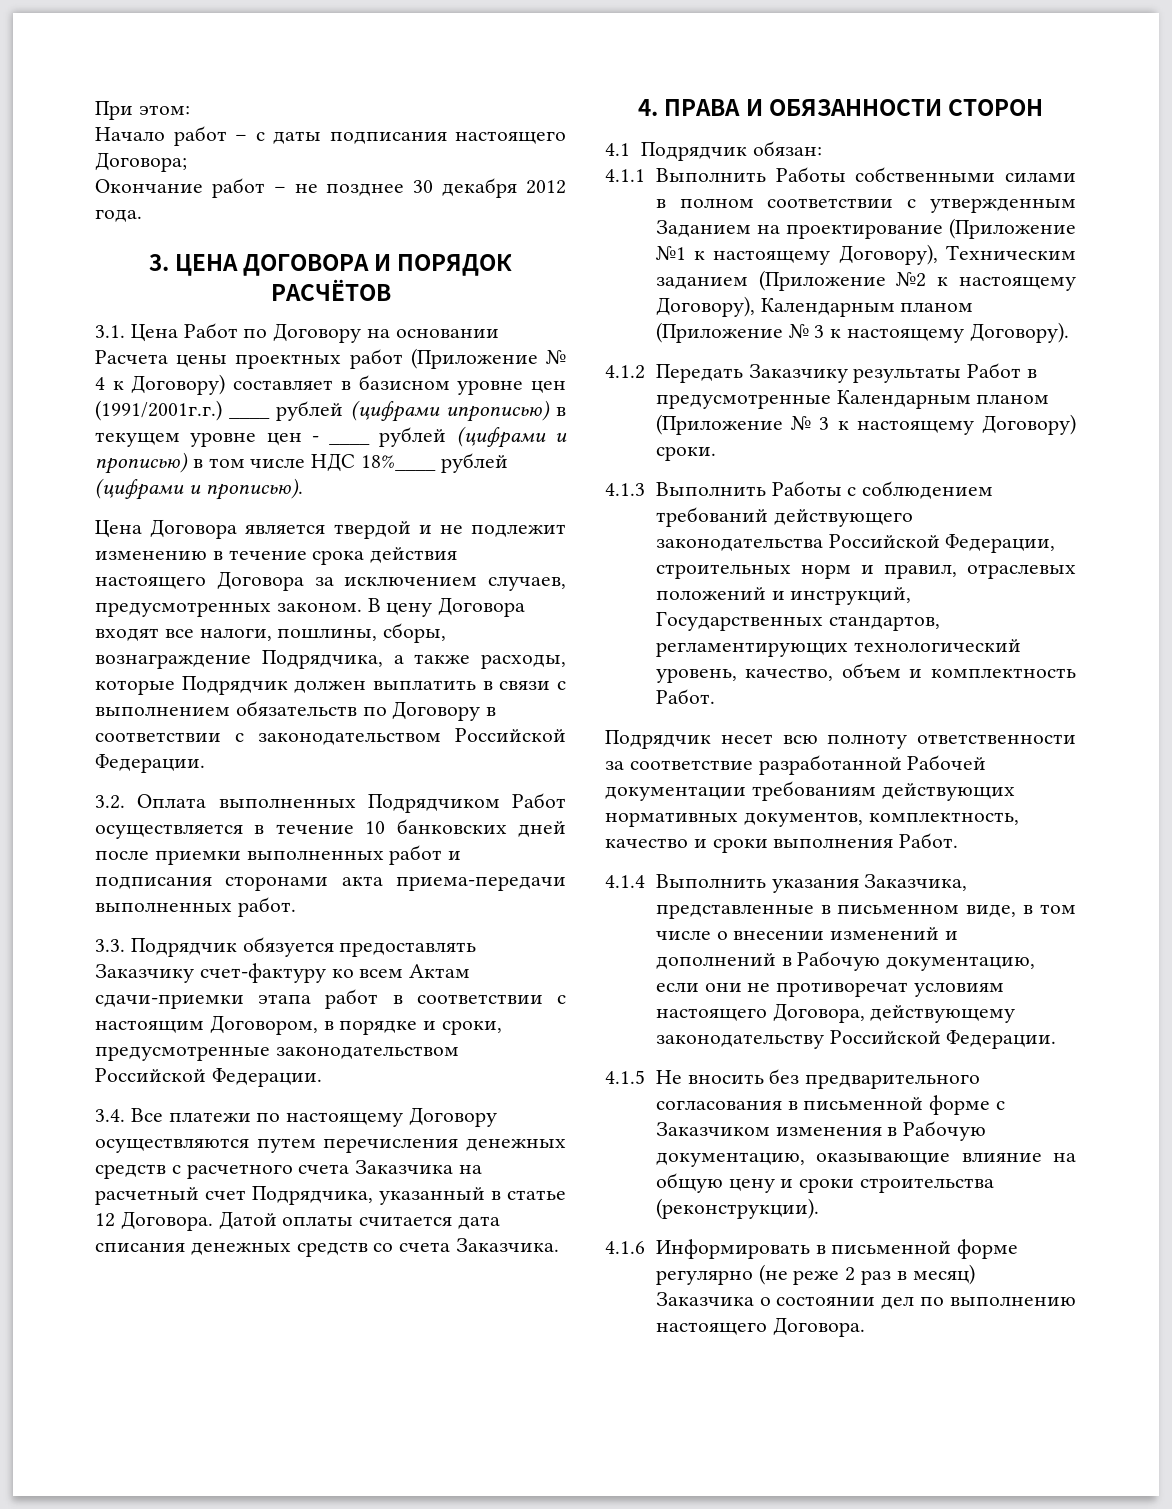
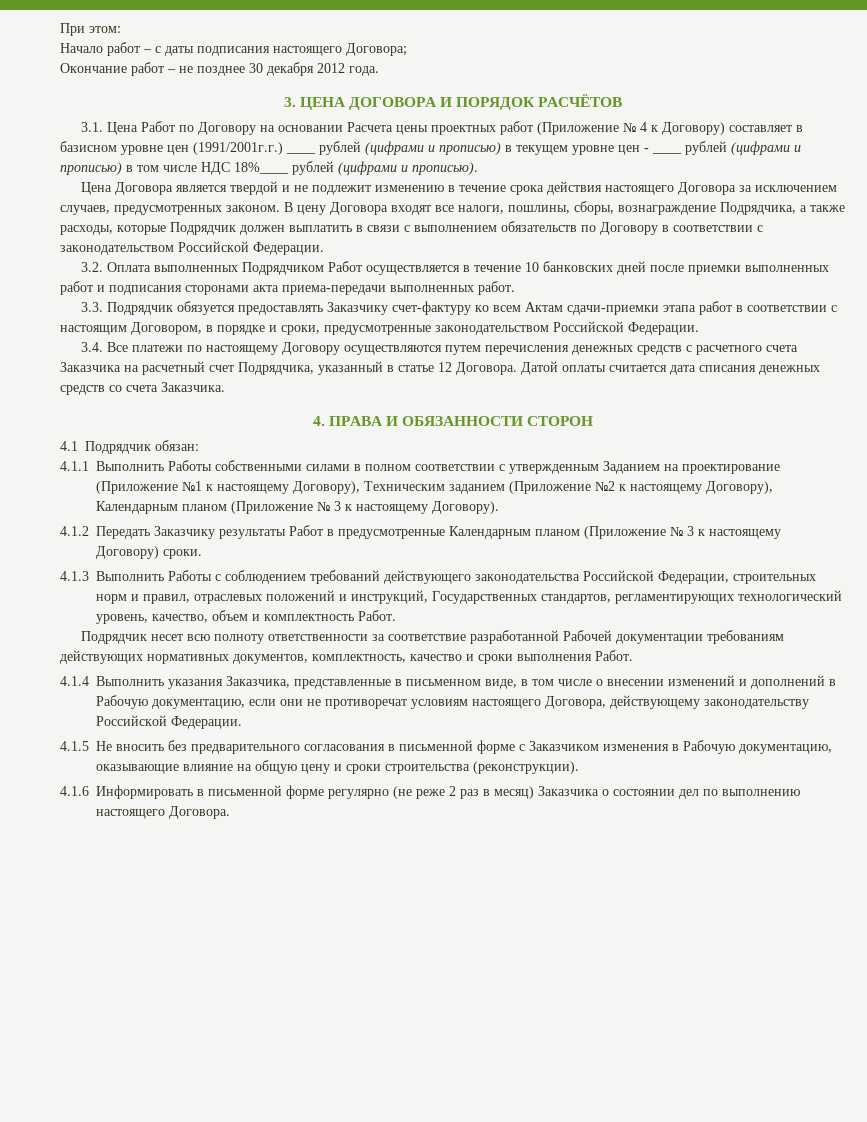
- 3.1. Цена Работ по Договору на основании Расчета цены проектных работ (Приложение № 4 к Договору) составляет в базисном уровне цен (1991/2001г.г.) ____ рублей (цифрами ипрописью) в текущем уровне цен - ____ рублей (цифрами и прописью) в том числе НДС 18%____ рублей (цифрами и прописью).
+ 3.1. Цена Работ по Договору на основании Расчета цены проектных работ (Приложение № 4 к Договору) составляет в базисном уровне цен (1991/2001г.г.) ____ рублей (цифрами и прописью) в текущем уровне цен - ____ рублей (цифрами и прописью) в том числе НДС 18%____ рублей (цифрами и прописью).

